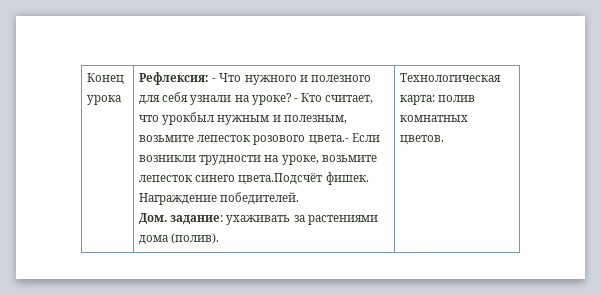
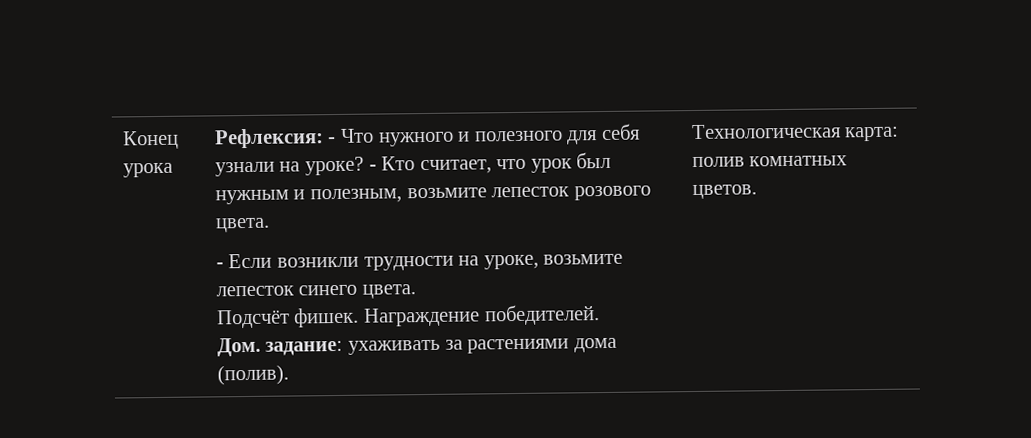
- - Кто считает, что урокбыл нужным и полезным, возьмите лепесток розового цвета.- Если возникли трудности на уроке, возьмите лепесток синего цвета.Подсчёт фишек.
+ - Кто считает, что урок был нужным и полезным, возьмите лепесток розового цвета.
+ - Если возникли трудности на уроке, возьмите лепесток синего цвета.
+ Подсчёт фишек.

